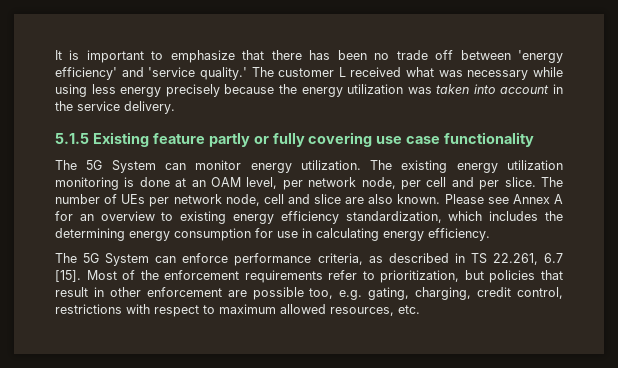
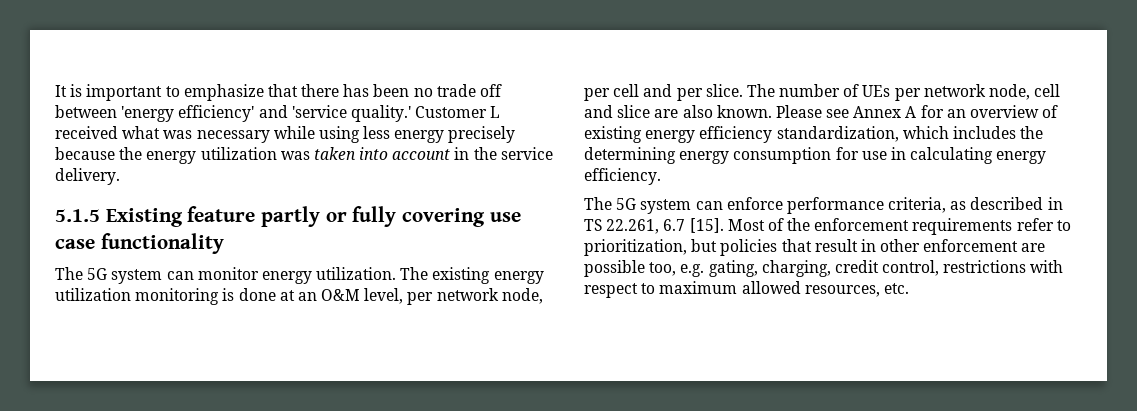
- The customer L received what was necessary while using less energy precisely because the energy utilization was taken into account in the service delivery.
+ Customer L received what was necessary while using less energy precisely because the energy utilization was taken into account in the service delivery.
- The 5G System can monitor energy utilization.
+ The 5G system can monitor energy utilization.
- The existing energy utilization monitoring is done at an OAM level, per network node, per cell and per slice.
+ The existing energy utilization monitoring is done at an O&M level, per network node, per cell and per slice.
- Please see Annex A for an overview to existing energy efficiency standardization, which includes the determining energy consumption for use in calculating energy efficiency.
+ Please see Annex A for an overview of existing energy efficiency standardization, which includes the determining energy consumption for use in calculating energy efficiency.
- The 5G System can enforce performance criteria, as described in TS 22.261, 6.7 [15].
+ The 5G system can enforce performance criteria, as described in TS 22.261, 6.7 [15].

